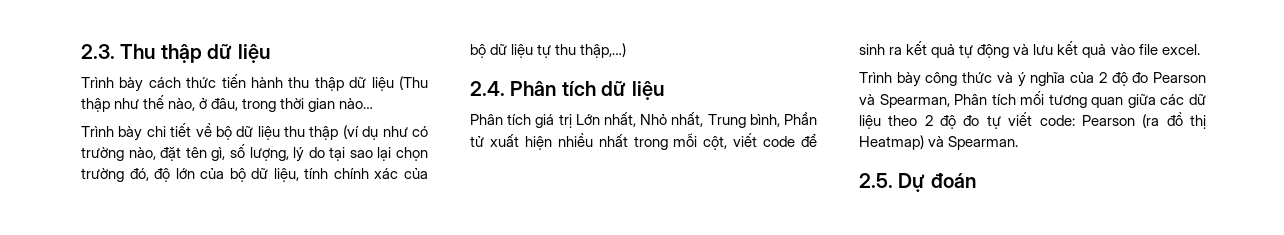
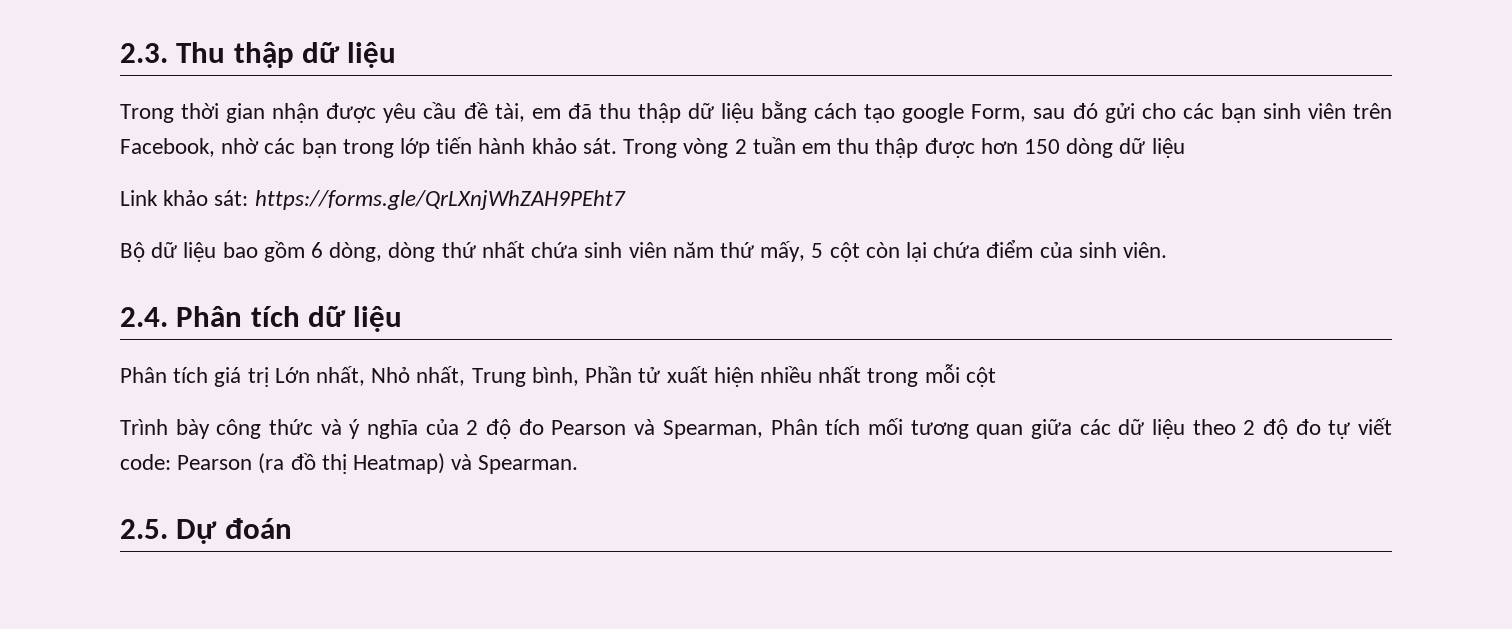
- Trình bày cách thức tiến hành thu thập dữ liệu (Thu thập như thế nào, ở đâu, trong thời gian nào…
- Trình bày chi tiết về bộ dữ liệu thu thập (ví dụ như có trường nào, đặt tên gì, số lượng, lý do tại sao lại chọn trường đó, độ lớn của bộ dữ liệu, tính chính xác của bộ dữ liệu tự thu thập,…)
+ Trong thời gian nhận được yêu cầu đề tài, em đã thu thập dữ liệu bằng cách tạo google Form, sau đó gửi cho các bạn sinh viên trên Facebook, nhờ các bạn trong lớp tiến hành khảo sát. Trong vòng 2 tuần em thu thập được hơn 150 dòng dữ liệu
+ Link khảo sát: https://forms.gle/QrLXnjWhZAH9PEht7
+ Bộ dữ liệu bao gồm 6 dòng, dòng thứ nhất chứa sinh viên năm thứ mấy, 5 cột còn lại chứa điểm của sinh viên.
- Phân tích giá trị Lớn nhất, Nhỏ nhất, Trung bình, Phần tử xuất hiện nhiều nhất trong mỗi cột, viết code để sinh ra kết quả tự động và lưu kết quả vào file excel.
+ Phân tích giá trị Lớn nhất, Nhỏ nhất, Trung bình, Phần tử xuất hiện nhiều nhất trong mỗi cột

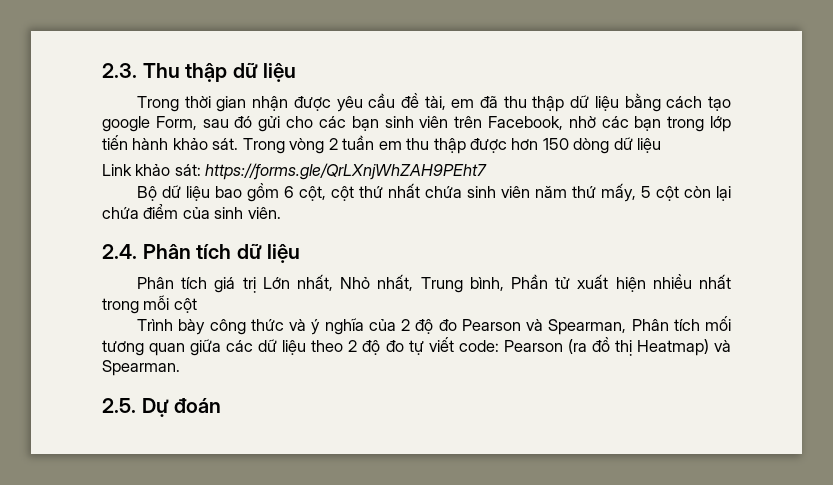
- Bộ dữ liệu bao gồm 6 dòng, dòng thứ nhất chứa sinh viên năm thứ mấy, 5 cột còn lại chứa điểm của sinh viên.
+ Bộ dữ liệu bao gồm 6 cột, cột thứ nhất chứa sinh viên năm thứ mấy, 5 cột còn lại chứa điểm của sinh viên.

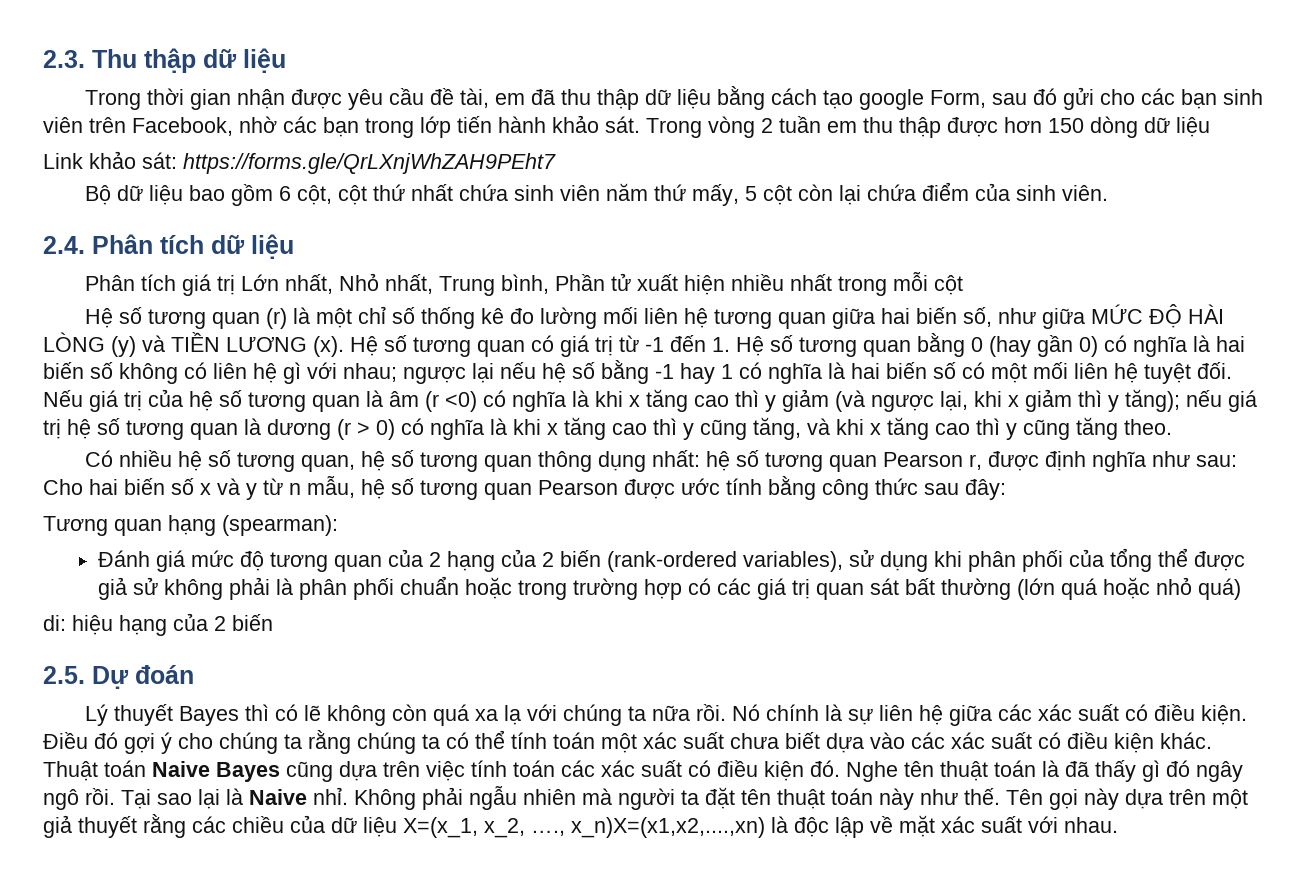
- Trình bày công thức và ý nghĩa của 2 độ đo Pearson và Spearman, Phân tích mối tương quan giữa các dữ liệu theo 2 độ đo tự viết code: Pearson (ra đồ thị Heatmap) và Spearman.
+ Hệ số tương quan (r) là một chỉ số thống kê đo lường mối liên hệ tương quan giữa hai biến số, như giữa MỨC ĐỘ HÀI LÒNG (y) và TIỀN LƯƠNG (x). Hệ số tương quan có giá trị từ -1 đến 1. Hệ số tương quan bằng 0 (hay gần 0) có nghĩa là hai biến số không có liên hệ gì với nhau; ngược lại nếu hệ số bằng -1 hay 1 có nghĩa là hai biến số có một mối liên hệ tuyệt đối. Nếu giá trị của hệ số tương quan là âm (r <0) có nghĩa là khi x tăng cao thì y giảm (và ngược lại, khi x giảm thì y tăng); nếu giá trị hệ số tương quan là dương (r > 0) có nghĩa là khi x tăng cao thì y cũng tăng, và khi x tăng cao thì y cũng tăng theo.
+ Có nhiều hệ số tương quan, hệ số tương quan thông dụng nhất: hệ số tương quan Pearson r, được định nghĩa như sau: Cho hai biến số x và y từ n mẫu, hệ số tương quan Pearson được ước tính bằng công thức sau đây:
+ Tương quan hạng (spearman):
+ Đánh giá mức độ tương quan của 2 hạng của 2 biến (rank-ordered variables), sử dụng khi phân phối của tổng thể được giả sử không phải là phân phối chuẩn hoặc trong trường hợp có các giá trị quan sát bất thường (lớn quá hoặc nhỏ quá)
+ di: hiệu hạng của 2 biến
  2.5. Dự đoán
+ Lý thuyết Bayes thì có lẽ không còn quá xa lạ với chúng ta nữa rồi. Nó chính là sự liên hệ giữa các xác suất có điều kiện. Điều đó gợi ý cho chúng ta rằng chúng ta có thể tính toán một xác suất chưa biết dựa vào các xác suất có điều kiện khác. Thuật toán Naive Bayes cũng dựa trên việc tính toán các xác suất có điều kiện đó. Nghe tên thuật toán là đã thấy gì đó ngây ngô rồi. Tại sao lại là Naive nhỉ. Không phải ngẫu nhiên mà người ta đặt tên thuật toán này như thế. Tên gọi này dựa trên một giả thuyết rằng các chiều của dữ liệu X=(x_1, x_2, …., x_n)X=(x1,x2,....,xn) là độc lập về mặt xác suất với nhau.

